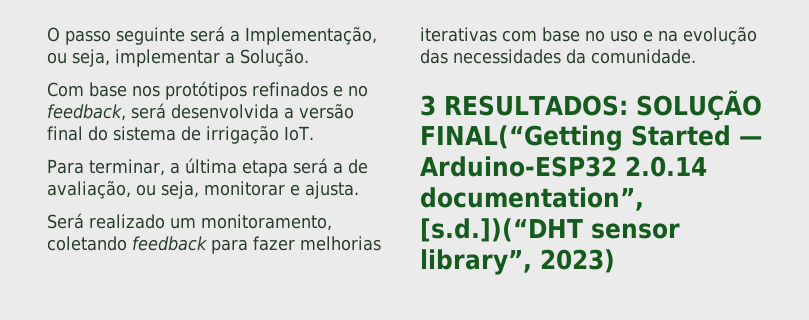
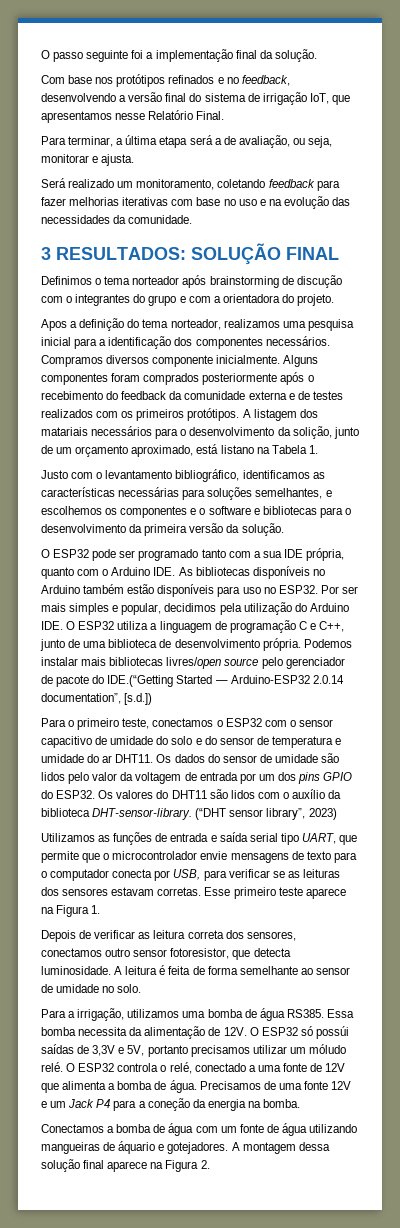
- O passo seguinte será a Implementação, ou seja, implementar a Solução.
+ O passo seguinte foi a implementação final da solução.
- Com base nos protótipos refinados e no feedback, será desenvolvida a versão final do sistema de irrigação IoT.
+ Com base nos protótipos refinados e no feedback, desenvolvendo a versão final do sistema de irrigação IoT, que apresentamos nesse Relatório Final.
- 3 RESULTADOS: SOLUÇÃO FINAL(“Getting Started — Arduino-ESP32 2.0.14 documentation”, [s.d.])(“DHT sensor library”, 2023)
+ 3 RESULTADOS: SOLUÇÃO FINAL
+ Definimos o tema norteador após brainstorming de discução com o integrantes do grupo e com a orientadora do projeto.
+ Apos a definição do tema norteador, realizamos uma pesquisa inicial para a identificação dos componentes necessários. Compramos diversos componente inicialmente. Alguns componentes foram comprados posteriormente após o recebimento do feedback da comunidade externa e de testes realizados com os primeiros protótipos. A listagem dos matariais necessários para o desenvolvimento da solição, junto de um orçamento aproximado, está listano na Tabela 1.
+ Justo com o levantamento bibliográfico, identificamos as características necessárias para soluções semelhantes, e escolhemos os componentes e o software e bibliotecas para o desenvolvimento da primeira versão da solução.
+ O ESP32 pode ser programado tanto com a sua IDE própria, quanto com o Arduino IDE. As bibliotecas disponíveis no Arduino também estão disponíveis para uso no ESP32. Por ser mais simples e popular, decidimos pela utilização do Arduino IDE. O ESP32 utiliza a linguagem de programação C e C++, junto de uma biblioteca de desenvolvimento própria. Podemos instalar mais bibliotecas livres/open source pelo gerenciador de pacote do IDE.(“Getting Started — Arduino-ESP32 2.0.14 documentation”, [s.d.])
+ Para o primeiro teste, conectamos o ESP32 com o sensor capacitivo de umidade do solo e do sensor de temperatura e umidade do ar DHT11. Os dados do sensor de umidade são lidos pelo valor da voltagem de entrada por um dos pins GPIO do ESP32. Os valores do DHT11 são lidos com o auxílio da biblioteca DHT-sensor-library. (“DHT sensor library”, 2023)
+ Utilizamos as funções de entrada e saída serial tipo UART, que permite que o microcontrolador envie mensagens de texto para o computador conecta por USB, para verificar se as leituras dos sensores estavam corretas. Esse primeiro teste aparece na Figura 1.
+ Depois de verificar as leitura correta dos sensores, conectamos outro sensor fotoresistor, que detecta luminosidade. A leitura é feita de forma semelhante ao sensor de umidade no solo.
+ Para a irrigação, utilizamos uma bomba de água RS385. Essa bomba necessita da alimentação de 12V. O ESP32 só possúi saídas de 3,3V e 5V, portanto precisamos utilizar um móludo relé. O ESP32 controla o relé, conectado a uma fonte de 12V que alimenta a bomba de água. Precisamos de uma fonte 12V e um Jack P4 para a coneção da energia na bomba.
+ Conectamos a bomba de água com um fonte de água utilizando mangueiras de áquario e gotejadores. A montagem dessa solução final aparece na Figura 2.

